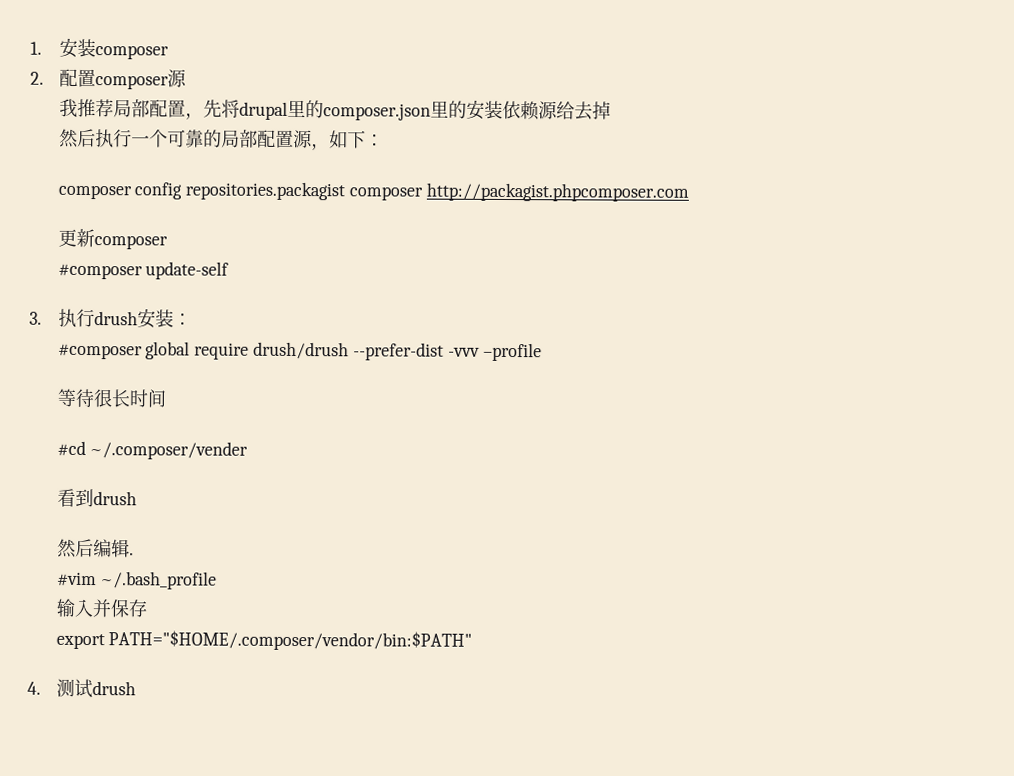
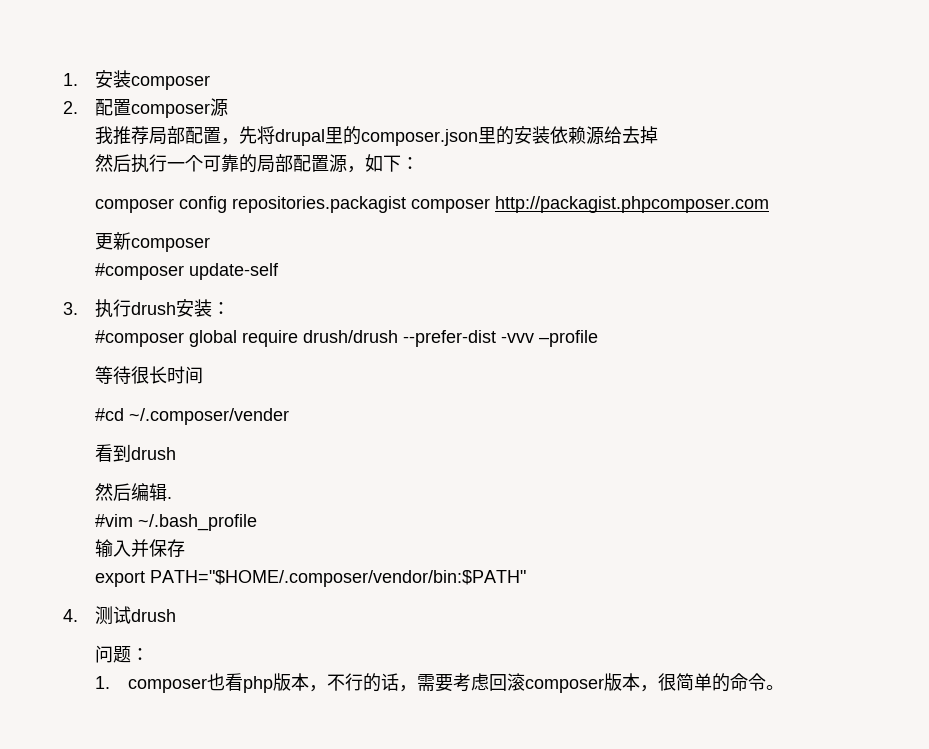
+ 问题：
+ 1. composer也看php版本，不行的话，需要考虑回滚composer版本，很简单的命令。

